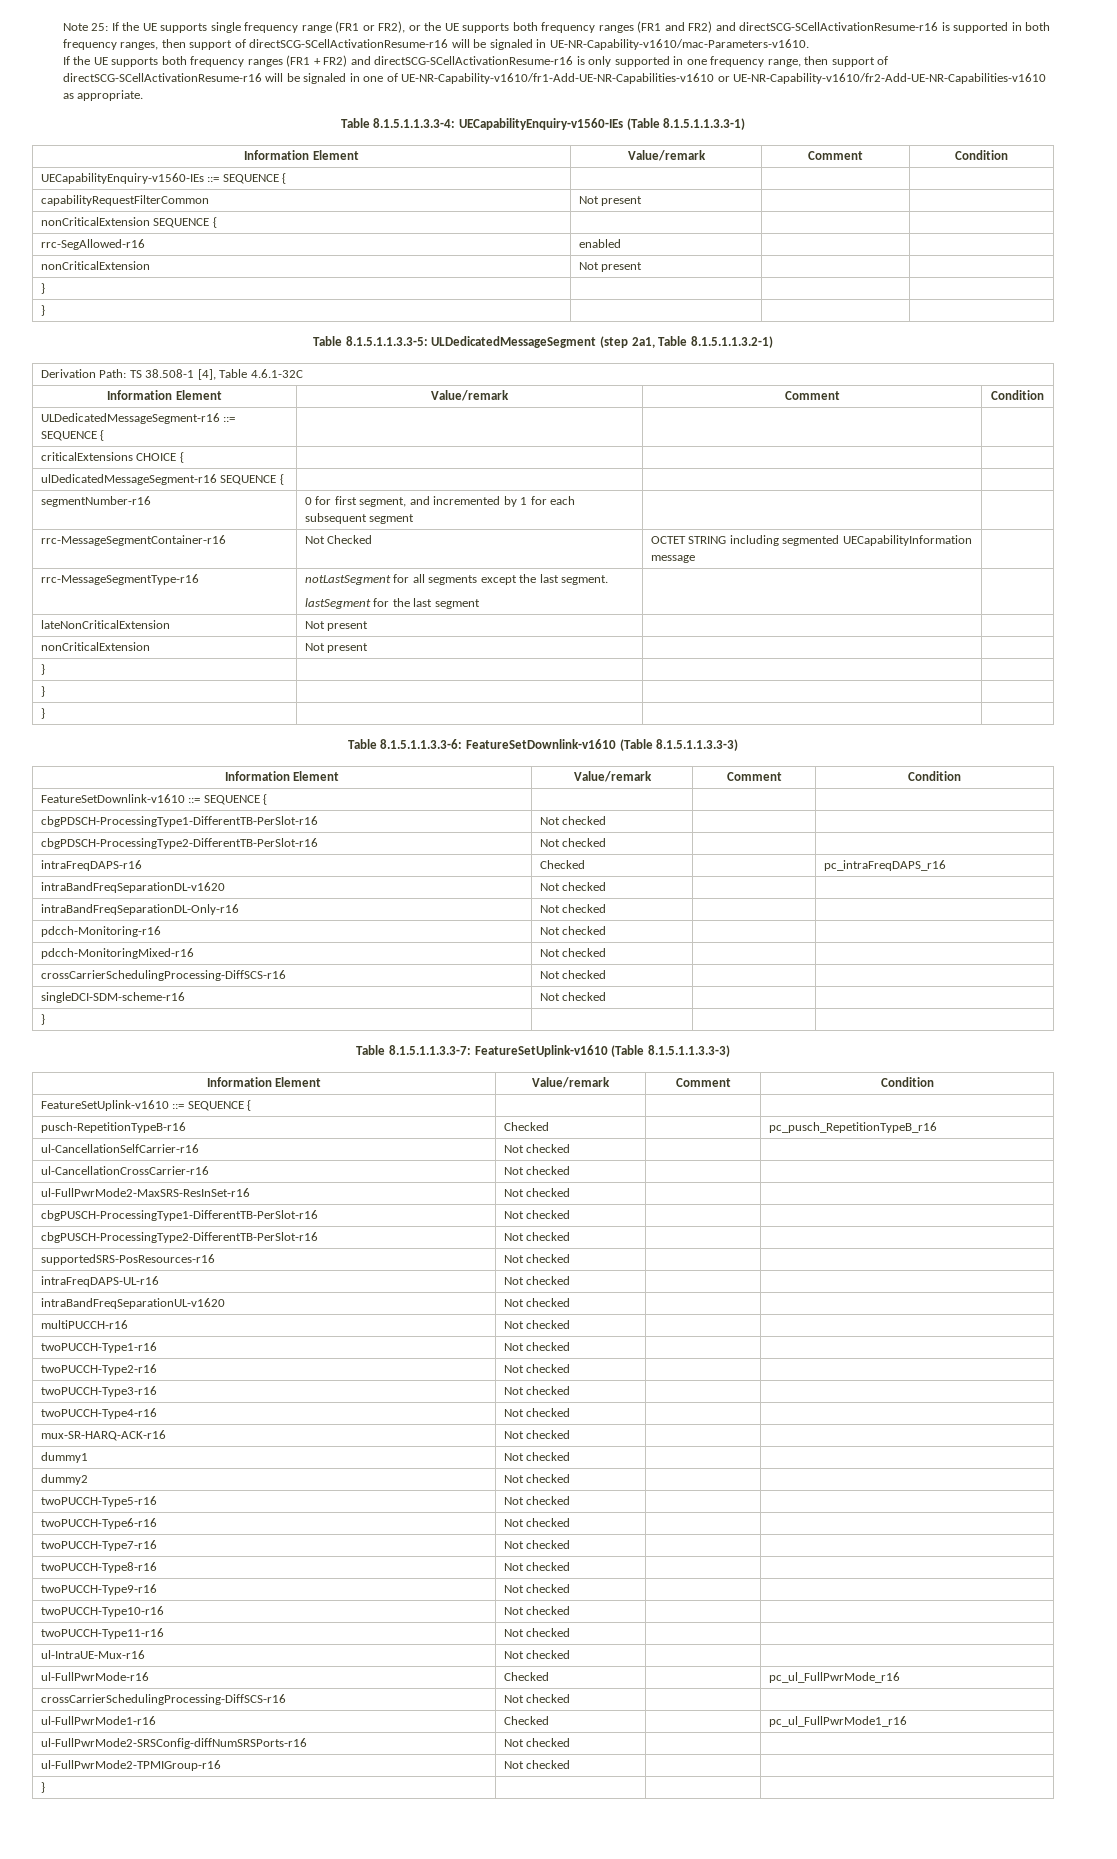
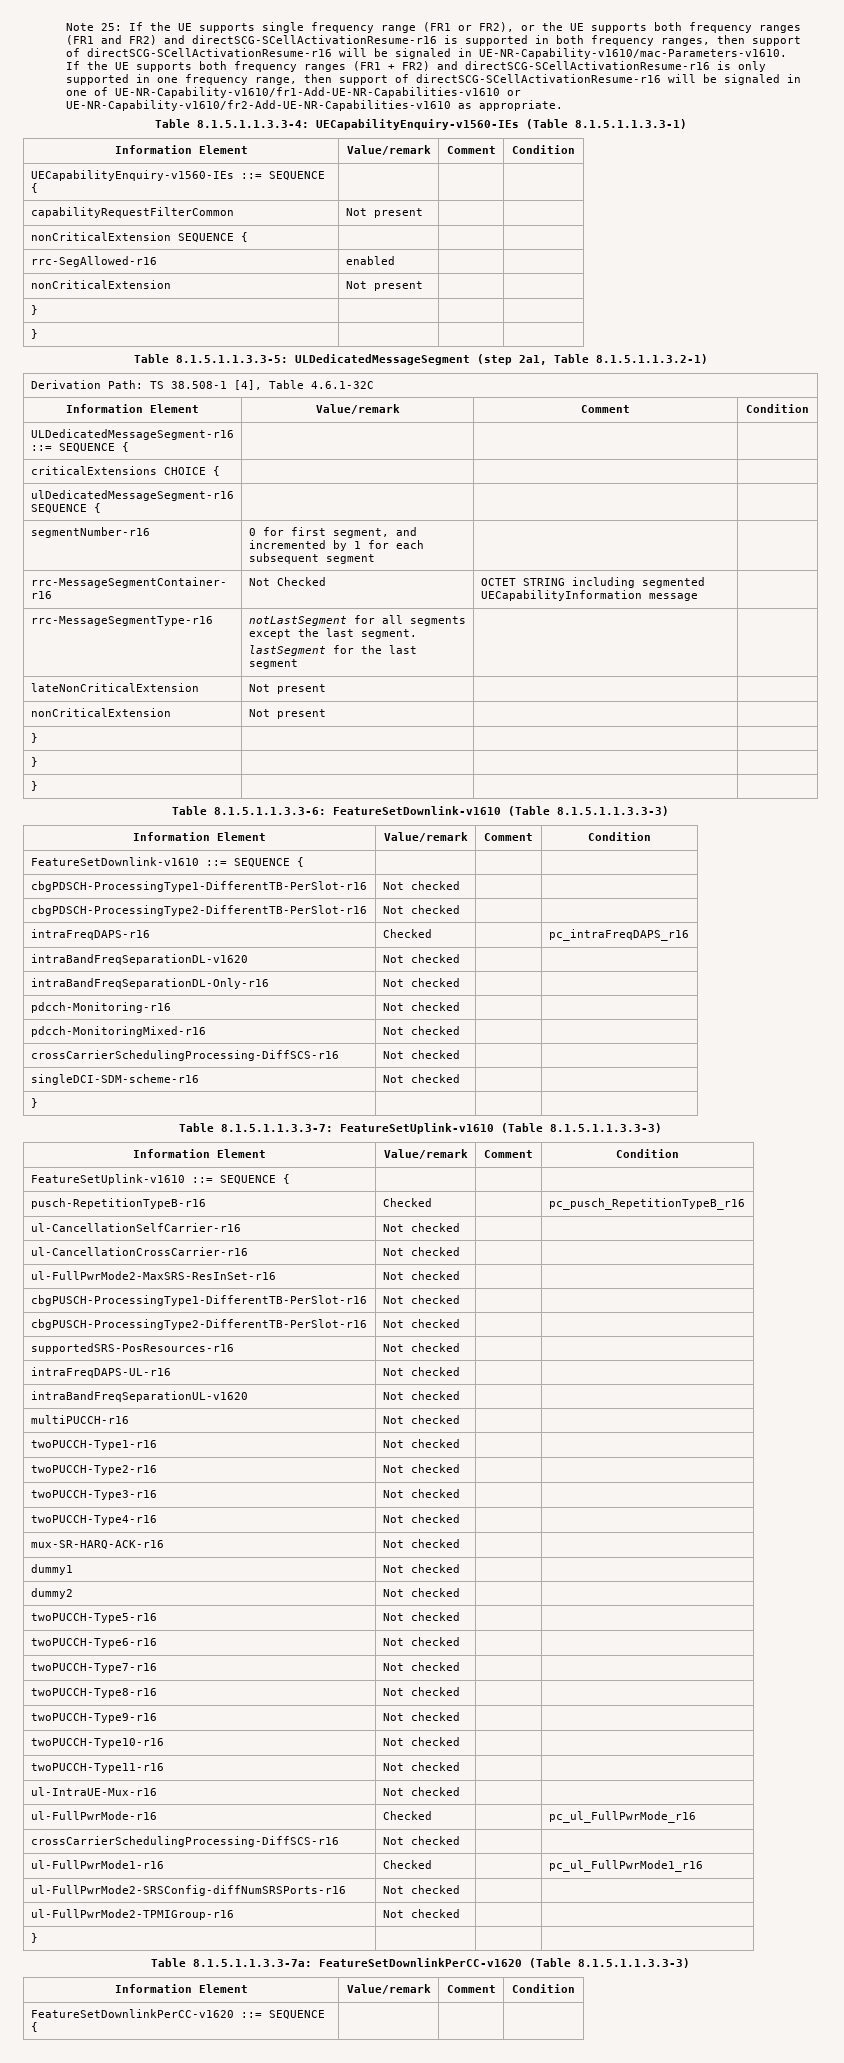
+ Table 8.1.5.1.1.3.3-7a: FeatureSetDownlinkPerCC-v1620 (Table 8.1.5.1.1.3.3-3)
+ Information Element | Value/remark | Comment | Condition
+ FeatureSetDownlinkPerCC-v1620 ::= SEQUENCE { | | |

